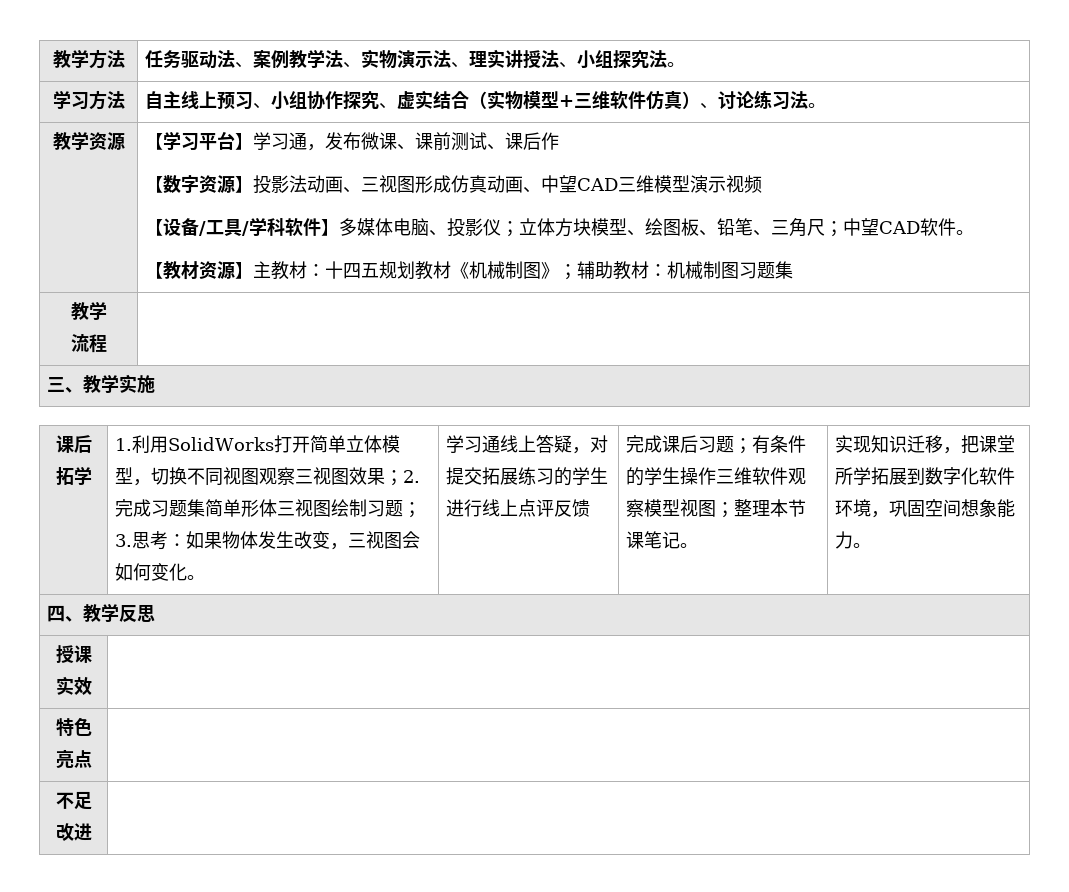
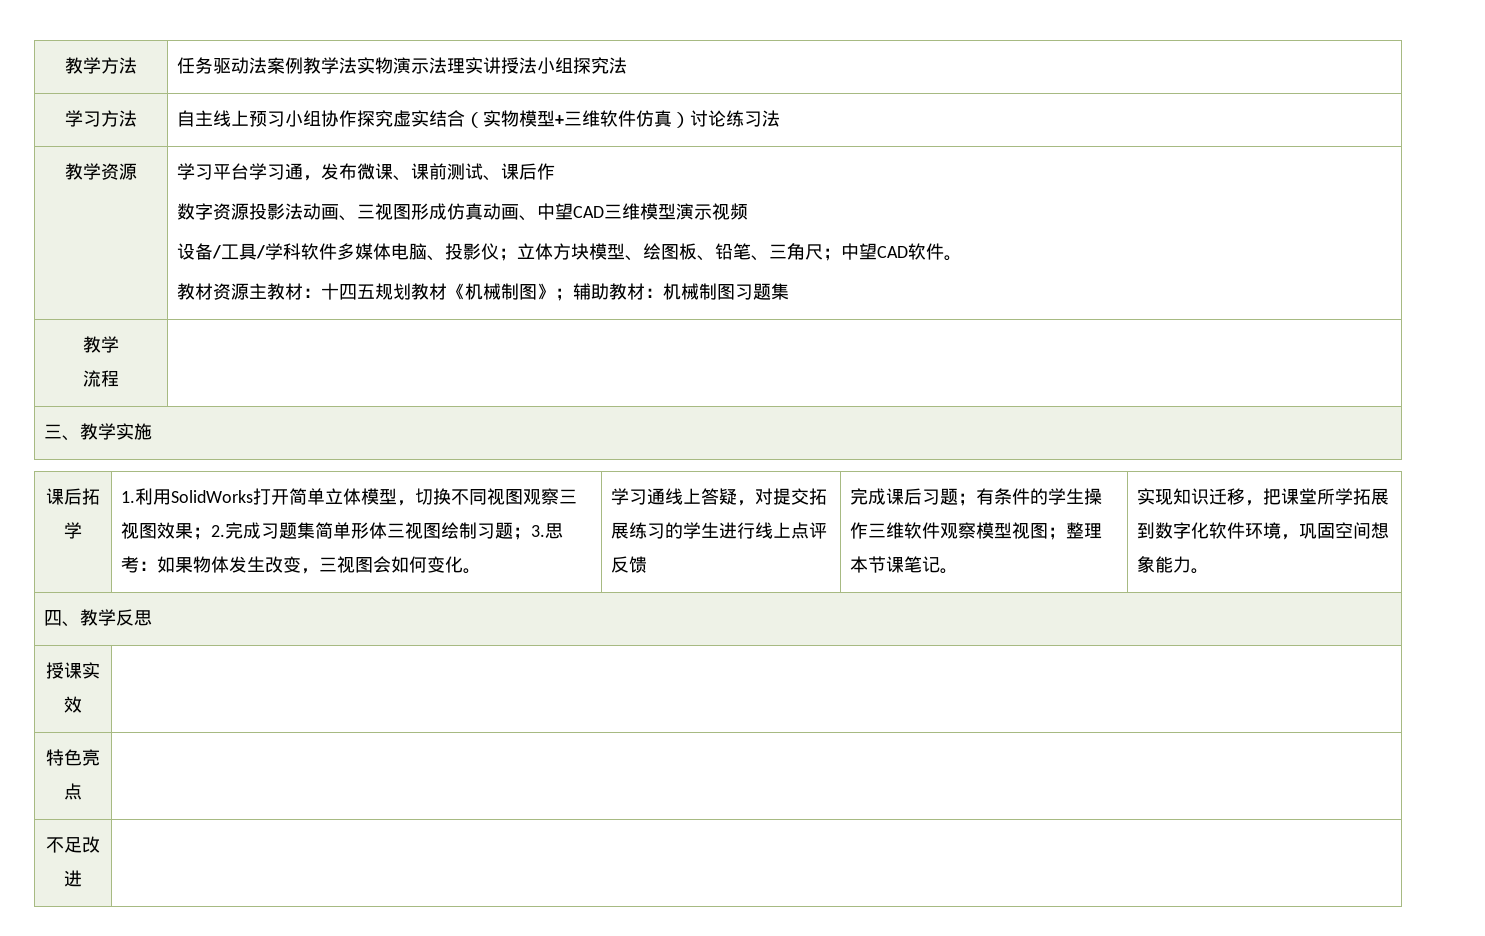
- 教学方法 | 任务驱动法、案例教学法、实物演示法、理实讲授法、小组探究法。
+ 教学方法 | 任务驱动法案例教学法实物演示法理实讲授法小组探究法
- 学习方法 | 自主线上预习、小组协作探究、虚实结合（实物模型+三维软件仿真）、讨论练习法。
+ 学习方法 | 自主线上预习小组协作探究虚实结合（实物模型+三维软件仿真）讨论练习法
- 【学习平台】学习通，发布微课、课前测试、课后作
+ 学习平台学习通，发布微课、课前测试、课后作
- 【数字资源】投影法动画、三视图形成仿真动画、中望CAD三维模型演示视频
+ 数字资源投影法动画、三视图形成仿真动画、中望CAD三维模型演示视频
- 【设备/工具/学科软件】多媒体电脑、投影仪；立体方块模型、绘图板、铅笔、三角尺；中望CAD软件。
+ 设备/工具/学科软件多媒体电脑、投影仪；立体方块模型、绘图板、铅笔、三角尺；中望CAD软件。
- 【教材资源】主教材：十四五规划教材《机械制图》；辅助教材：机械制图习题集
+ 教材资源主教材：十四五规划教材《机械制图》；辅助教材：机械制图习题集

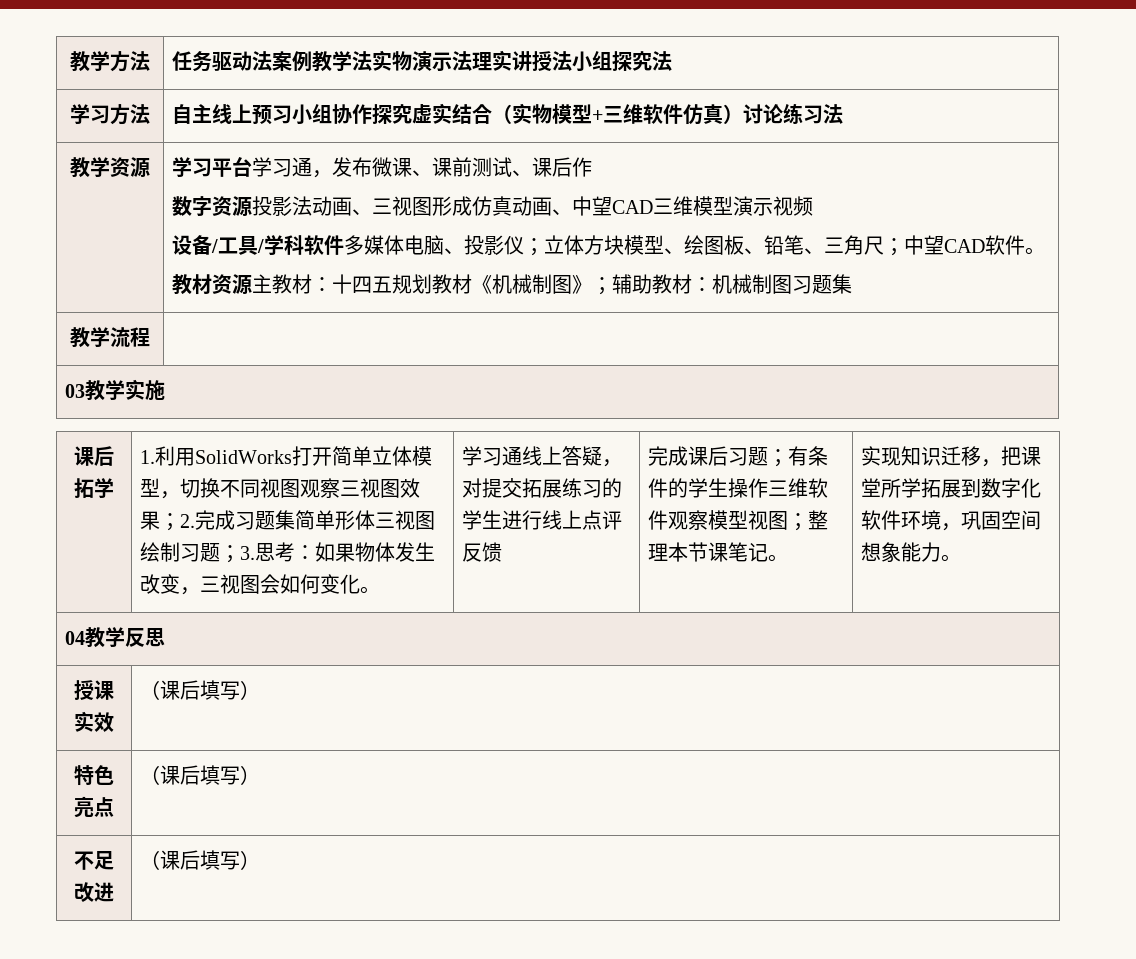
  教材资源主教材：十四五规划教材《机械制图》；辅助教材：机械制图习题集
- 教学
- 流程 |
+ 教学流程 |
- 三、教学实施
+ 03教学实施
- 四、教学反思
+ 04教学反思
- 授课实效 |
+ 授课实效 | （课后填写）
- 特色亮点 |
+ 特色亮点 | （课后填写）
- 不足改进 |
+ 不足改进 | （课后填写）

